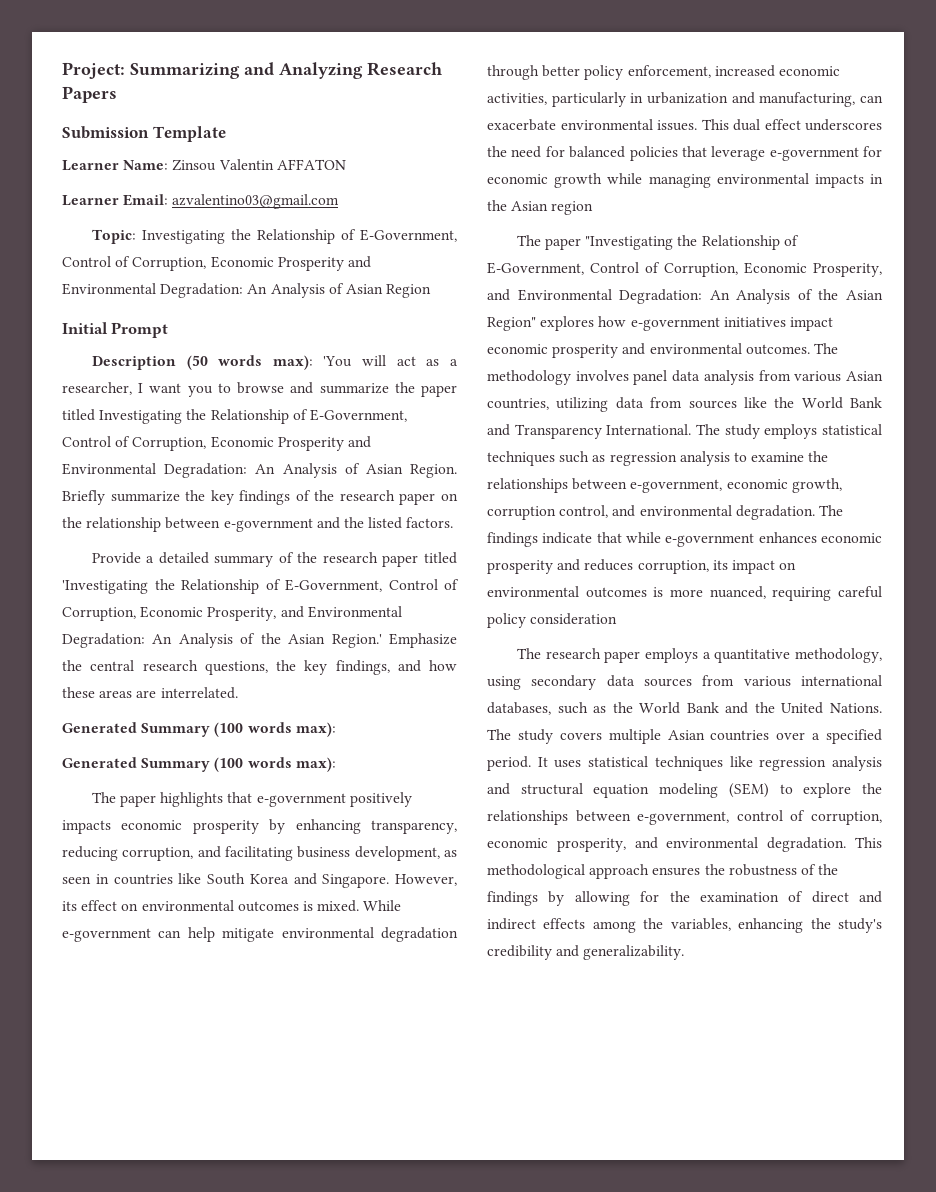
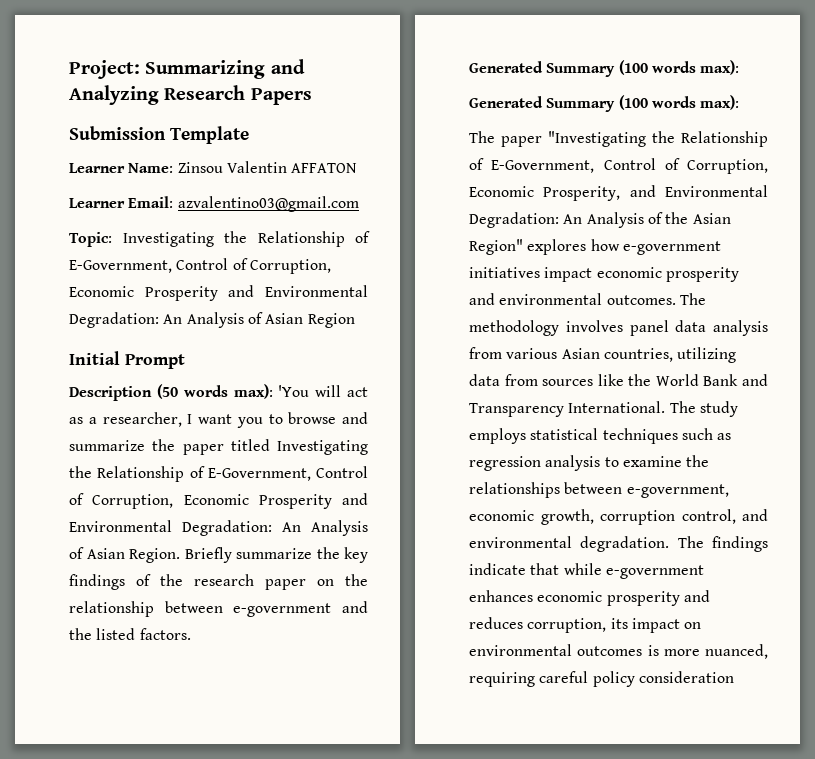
- Provide a detailed summary of the research paper titled 'Investigating the Relationship of E-Government, Control of Corruption, Economic Prosperity, and Environmental Degradation: An Analysis of the Asian Region.' Emphasize the central research questions, the key findings, and how these areas are interrelated.
- The paper highlights that e-government positively impacts economic prosperity by enhancing transparency, reducing corruption, and facilitating business development, as seen in countries like South Korea and Singapore. However, its effect on environmental outcomes is mixed. While e-government can help mitigate environmental degradation through better policy enforcement, increased economic activities, particularly in urbanization and manufacturing, can exacerbate environmental issues. This dual effect underscores the need for balanced policies that leverage e-government for economic growth while managing environmental impacts in the Asian region
- The research paper employs a quantitative methodology, using secondary data sources from various international databases, such as the World Bank and the United Nations. The study covers multiple Asian countries over a specified period. It uses statistical techniques like regression analysis and structural equation modeling (SEM) to explore the relationships between e-government, control of corruption, economic prosperity, and environmental degradation. This methodological approach ensures the robustness of the findings by allowing for the examination of direct and indirect effects among the variables, enhancing the study's credibility and generalizability.

